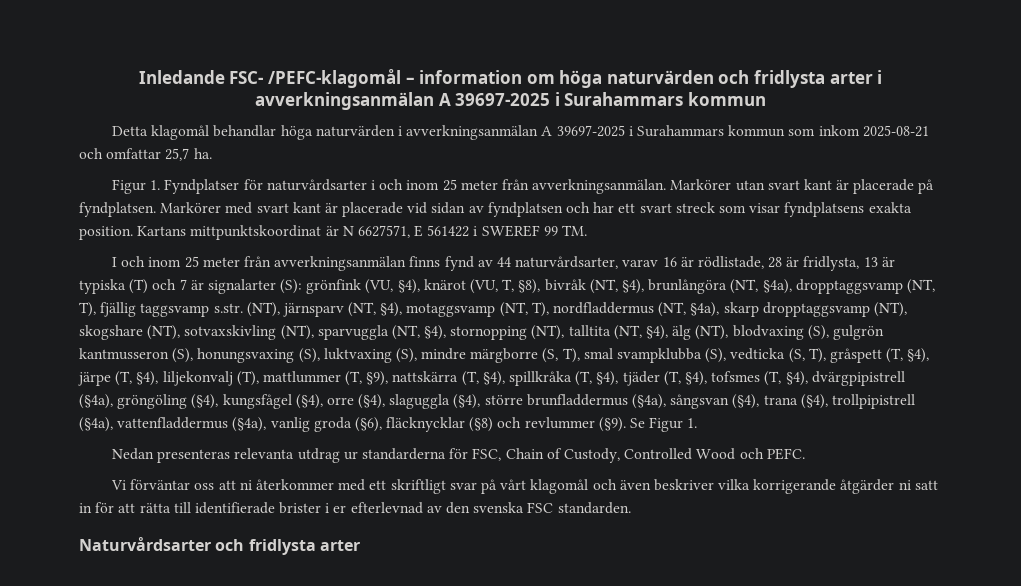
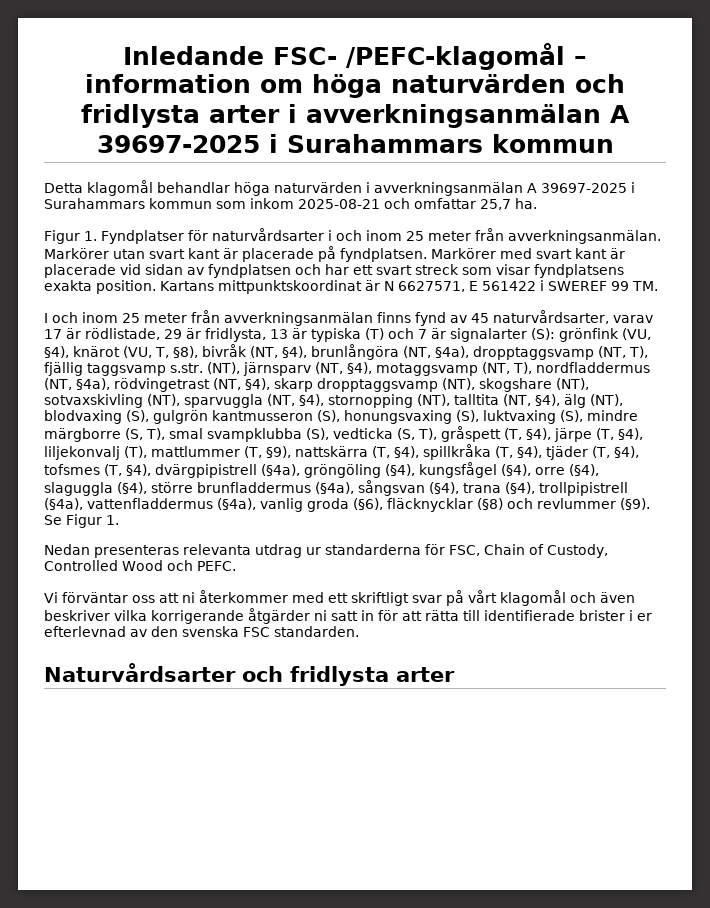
- I och inom 25 meter från avverkningsanmälan finns fynd av 44 naturvårdsarter, varav 16 är rödlistade, 28 är fridlysta, 13 är typiska (T) och 7 är signalarter (S):
+ I och inom 25 meter från avverkningsanmälan finns fynd av 45 naturvårdsarter, varav 17 är rödlistade, 29 är fridlysta, 13 är typiska (T) och 7 är signalarter (S):
- grönfink (VU, §4), knärot (VU, T, §8), bivråk (NT, §4), brunlångöra (NT, §4a), dropptaggsvamp (NT, T), fjällig taggsvamp s.str. (NT), järnsparv (NT, §4), motaggsvamp (NT, T), nordfladdermus (NT, §4a), skarp dropptaggsvamp (NT), skogshare (NT), sotvaxskivling (NT), sparvuggla (NT, §4), stornopping (NT), talltita (NT, §4), älg (NT), blodvaxing (S), gulgrön kantmusseron (S), honungsvaxing (S), luktvaxing (S), mindre märgborre (S, T), smal svampklubba (S), vedticka (S, T), gråspett (T, §4), järpe (T, §4), liljekonvalj (T), mattlummer (T, §9), nattskärra (T, §4), spillkråka (T, §4), tjäder (T, §4), tofsmes (T, §4), dvärgpipistrell (§4a), gröngöling (§4), kungsfågel (§4), orre (§4), slaguggla (§4), större brunfladdermus (§4a), sångsvan (§4), trana (§4), trollpipistrell (§4a), vattenfladdermus (§4a), vanlig groda (§6), fläcknycklar (§8) och revlummer (§9).
+ grönfink (VU, §4), knärot (VU, T, §8), bivråk (NT, §4), brunlångöra (NT, §4a), dropptaggsvamp (NT, T), fjällig taggsvamp s.str. (NT), järnsparv (NT, §4), motaggsvamp (NT, T), nordfladdermus (NT, §4a), rödvingetrast (NT, §4), skarp dropptaggsvamp (NT), skogshare (NT), sotvaxskivling (NT), sparvuggla (NT, §4), stornopping (NT), talltita (NT, §4), älg (NT), blodvaxing (S), gulgrön kantmusseron (S), honungsvaxing (S), luktvaxing (S), mindre märgborre (S, T), smal svampklubba (S), vedticka (S, T), gråspett (T, §4), järpe (T, §4), liljekonvalj (T), mattlummer (T, §9), nattskärra (T, §4), spillkråka (T, §4), tjäder (T, §4), tofsmes (T, §4), dvärgpipistrell (§4a), gröngöling (§4), kungsfågel (§4), orre (§4), slaguggla (§4), större brunfladdermus (§4a), sångsvan (§4), trana (§4), trollpipistrell (§4a), vattenfladdermus (§4a), vanlig groda (§6), fläcknycklar (§8) och revlummer (§9).

